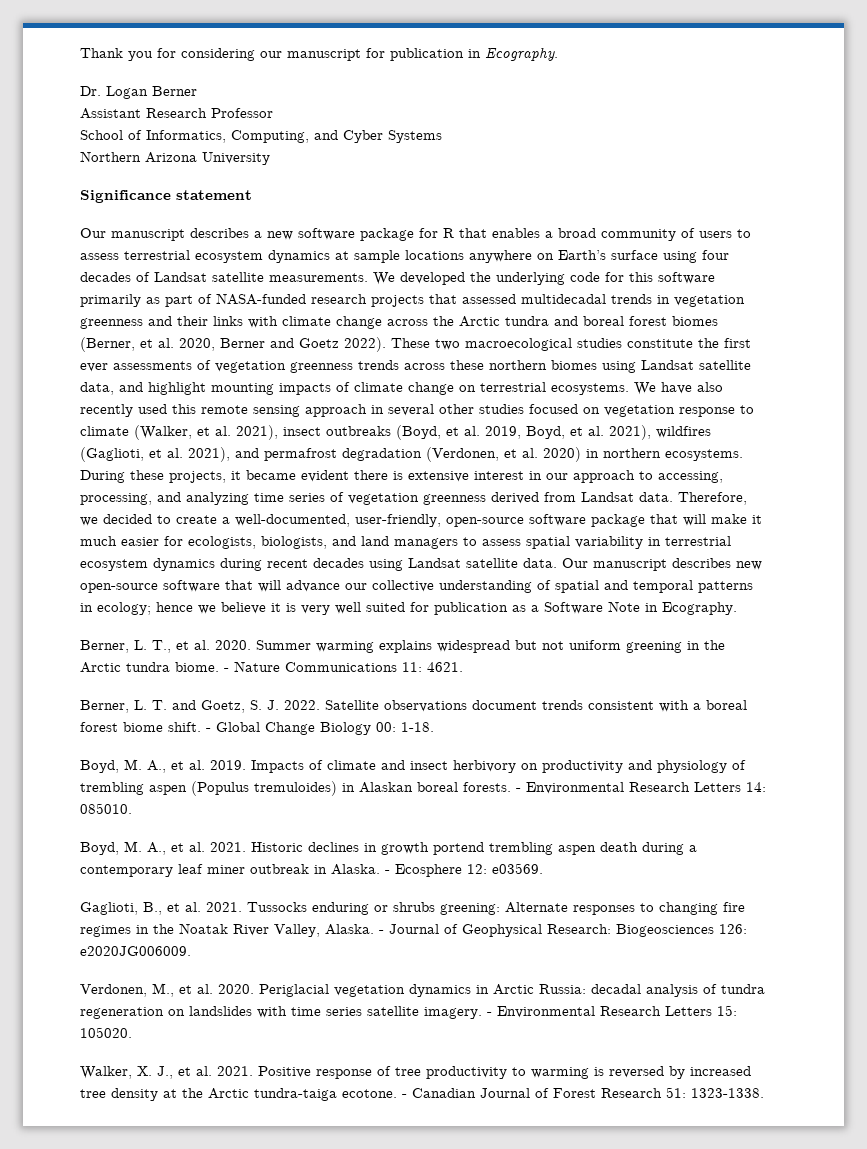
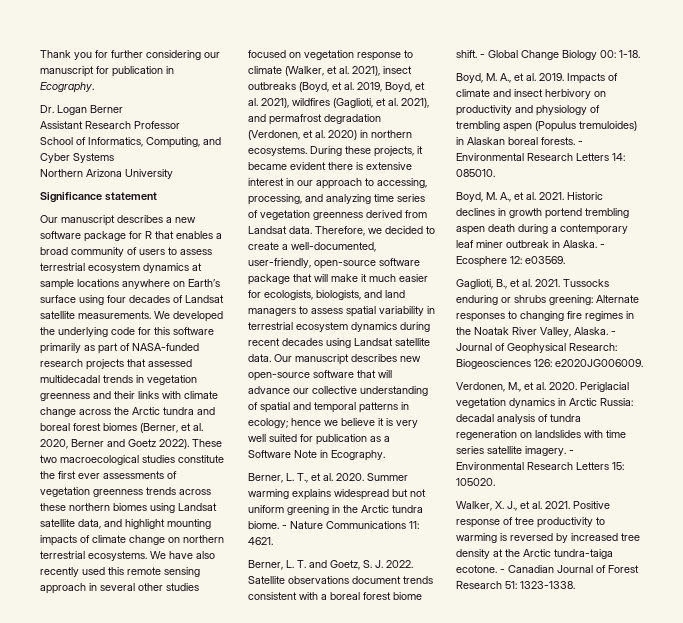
- Thank you for considering our manuscript for publication in Ecography.
+ Thank you for further considering our manuscript for publication in Ecography.
- These two macroecological studies constitute the first ever assessments of vegetation greenness trends across these northern biomes using Landsat satellite data, and highlight mounting impacts of climate change on terrestrial ecosystems.
+ These two macroecological studies constitute the first ever assessments of vegetation greenness trends across these northern biomes using Landsat satellite data, and highlight mounting impacts of climate change on northern terrestrial ecosystems.

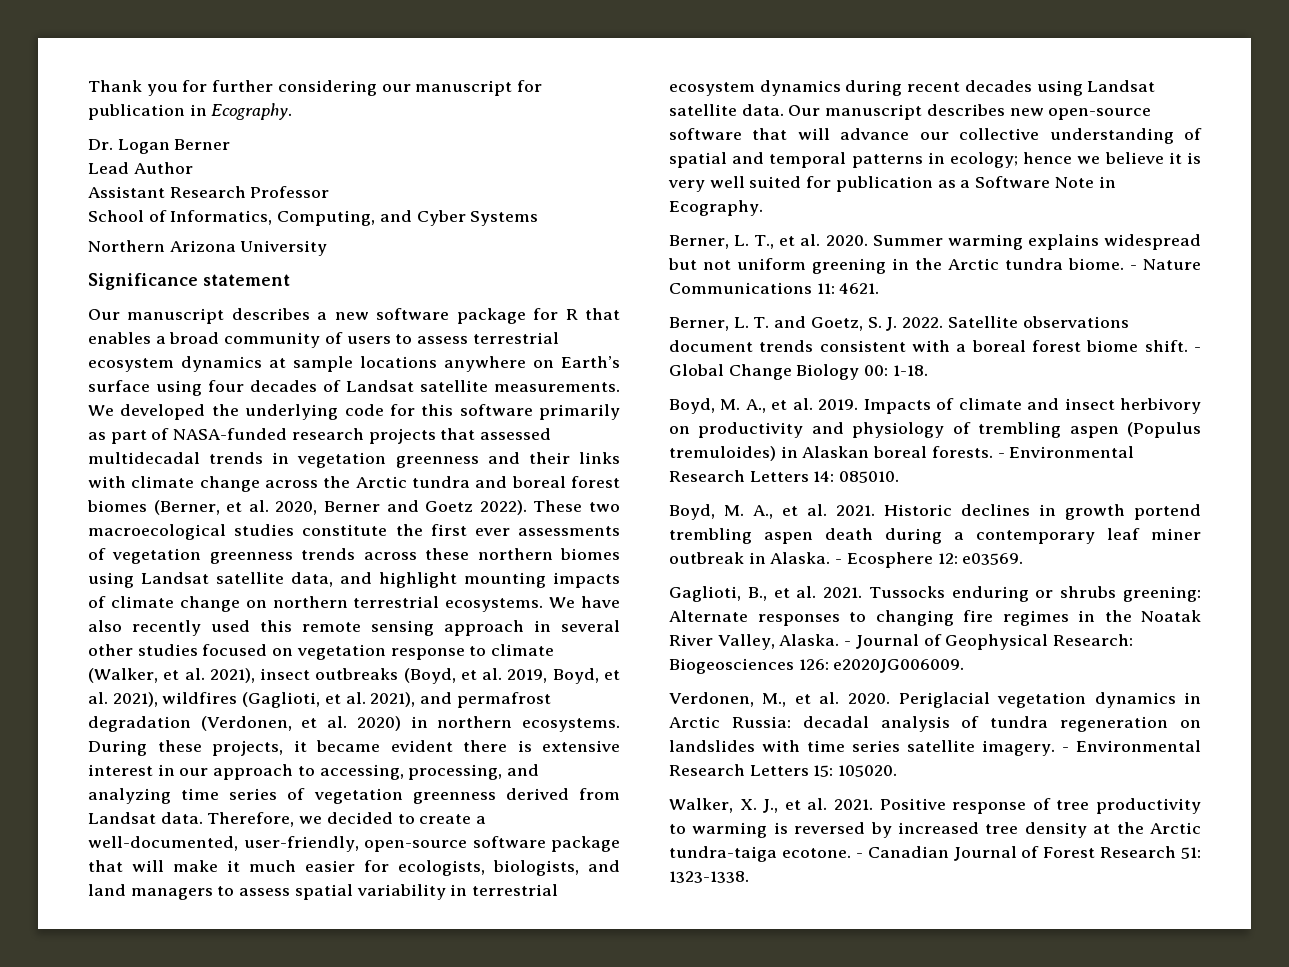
+ Lead Author

